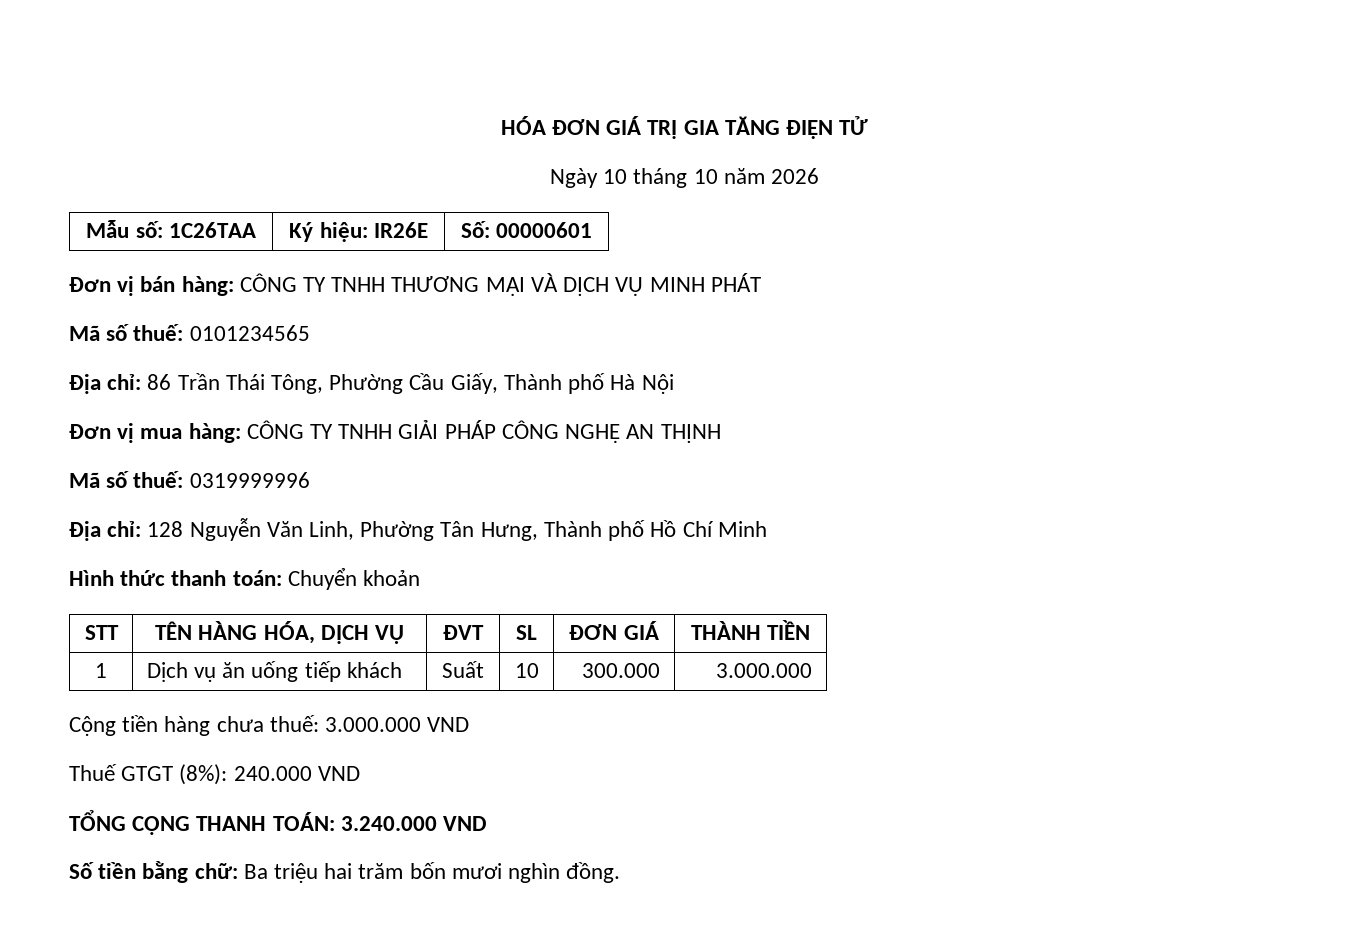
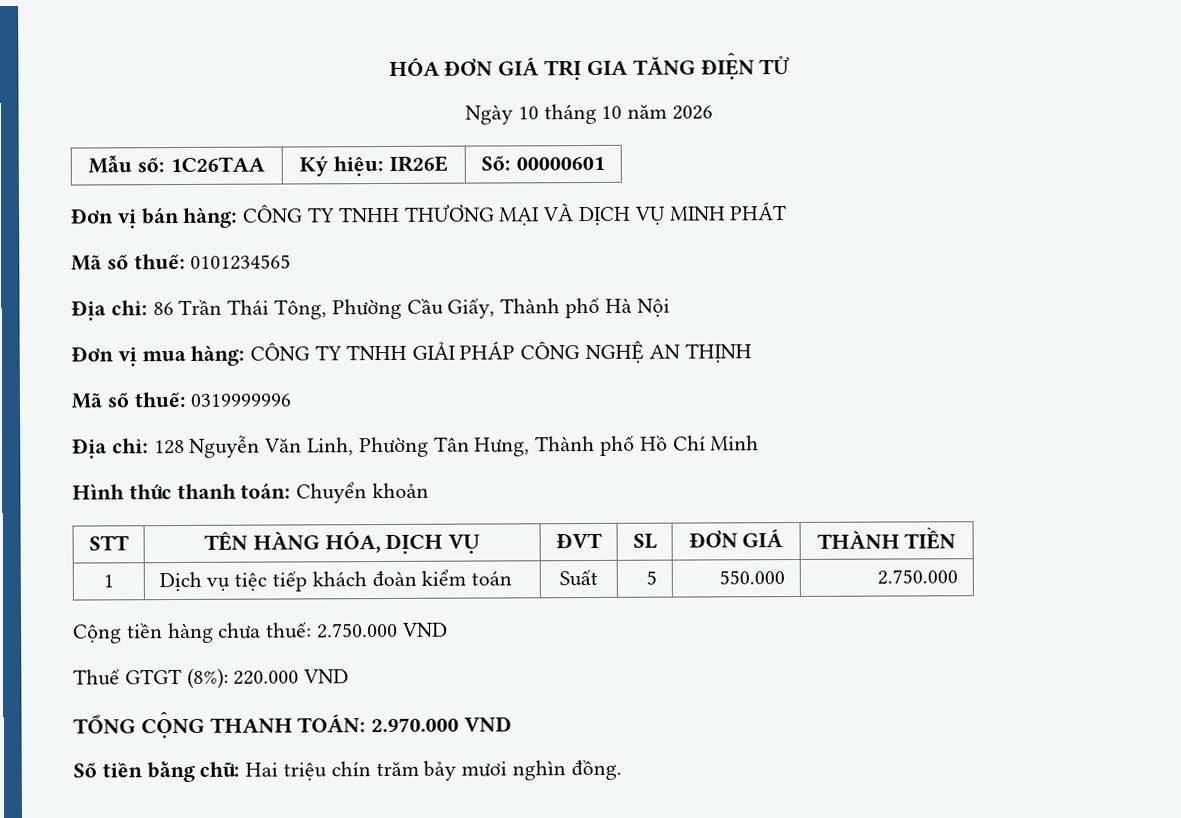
- 1 | Dịch vụ ăn uống tiếp khách | Suất | 10 | 300.000 | 3.000.000
+ 1 | Dịch vụ tiệc tiếp khách đoàn kiểm toán | Suất | 5 | 550.000 | 2.750.000
- Cộng tiền hàng chưa thuế: 3.000.000 VND
+ Cộng tiền hàng chưa thuế: 2.750.000 VND
- Thuế GTGT (8%): 240.000 VND
+ Thuế GTGT (8%): 220.000 VND
- TỔNG CỘNG THANH TOÁN: 3.240.000 VND
+ TỔNG CỘNG THANH TOÁN: 2.970.000 VND
- Số tiền bằng chữ: Ba triệu hai trăm bốn mươi nghìn đồng.
+ Số tiền bằng chữ: Hai triệu chín trăm bảy mươi nghìn đồng.

